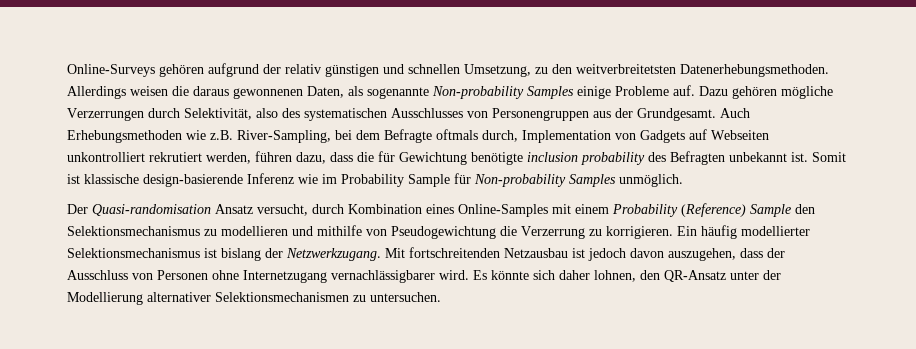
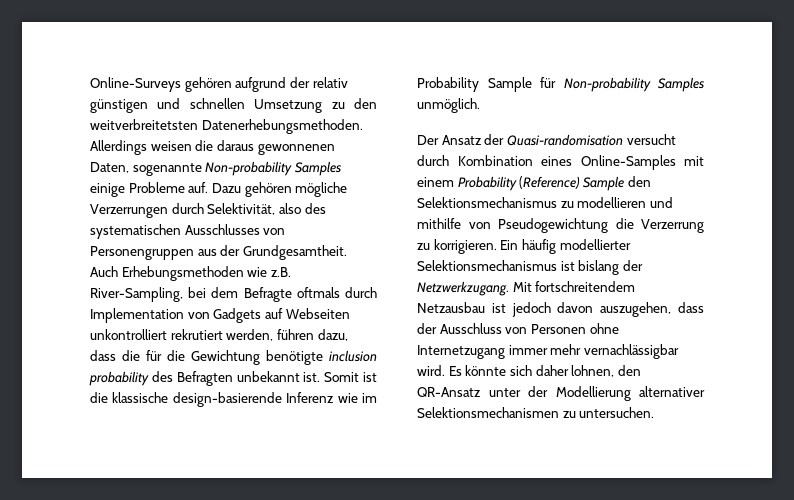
- Online-Surveys gehören aufgrund der relativ günstigen und schnellen Umsetzung, zu den weitverbreitetsten Datenerhebungsmethoden.
+ Online-Surveys gehören aufgrund der relativ günstigen und schnellen Umsetzung zu den weitverbreitetsten Datenerhebungsmethoden.
- Allerdings weisen die daraus gewonnenen Daten, als sogenannte Non-probability Samples einige Probleme auf.
+ Allerdings weisen die daraus gewonnenen Daten, sogenannte Non-probability Samples einige Probleme auf.
- Dazu gehören mögliche Verzerrungen durch Selektivität, also des systematischen Ausschlusses von Personengruppen aus der Grundgesamt.
+ Dazu gehören mögliche Verzerrungen durch Selektivität, also des systematischen Ausschlusses von Personengruppen aus der Grundgesamtheit.
- Auch Erhebungsmethoden wie z.B. River-Sampling, bei dem Befragte oftmals durch, Implementation von Gadgets auf Webseiten unkontrolliert rekrutiert werden, führen dazu, dass die für Gewichtung benötigte inclusion probability des Befragten unbekannt ist.
+ Auch Erhebungsmethoden wie z.B. River-Sampling, bei dem Befragte oftmals durch Implementation von Gadgets auf Webseiten unkontrolliert rekrutiert werden, führen dazu, dass die für die Gewichtung benötigte inclusion probability des Befragten unbekannt ist.
- Somit ist klassische design-basierende Inferenz wie im Probability Sample für Non-probability Samples unmöglich.
+ Somit ist die klassische design-basierende Inferenz wie im Probability Sample für Non-probability Samples unmöglich.
- Der Quasi-randomisation Ansatz versucht, durch Kombination eines Online-Samples mit einem Probability (Reference) Sample den Selektionsmechanismus zu modellieren und mithilfe von Pseudogewichtung die Verzerrung zu korrigieren.
+ Der Ansatz der Quasi-randomisation versucht durch Kombination eines Online-Samples mit einem Probability (Reference) Sample den Selektionsmechanismus zu modellieren und mithilfe von Pseudogewichtung die Verzerrung zu korrigieren.
- Mit fortschreitenden Netzausbau ist jedoch davon auszugehen, dass der Ausschluss von Personen ohne Internetzugang vernachlässigbarer wird.
+ Mit fortschreitendem Netzausbau ist jedoch davon auszugehen, dass der Ausschluss von Personen ohne Internetzugang immer mehr vernachlässigbar wird.

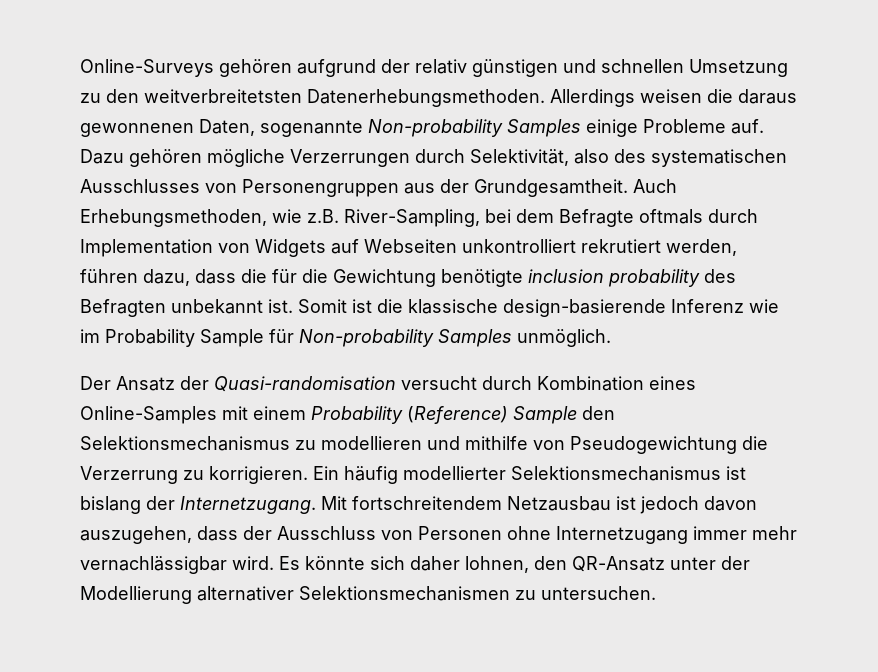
- Auch Erhebungsmethoden wie z.B. River-Sampling, bei dem Befragte oftmals durch Implementation von Gadgets auf Webseiten unkontrolliert rekrutiert werden, führen dazu, dass die für die Gewichtung benötigte inclusion probability des Befragten unbekannt ist.
+ Auch Erhebungsmethoden, wie z.B. River-Sampling, bei dem Befragte oftmals durch Implementation von Widgets auf Webseiten unkontrolliert rekrutiert werden, führen dazu, dass die für die Gewichtung benötigte inclusion probability des Befragten unbekannt ist.
- Ein häufig modellierter Selektionsmechanismus ist bislang der Netzwerkzugang.
+ Ein häufig modellierter Selektionsmechanismus ist bislang der Internetzugang.

